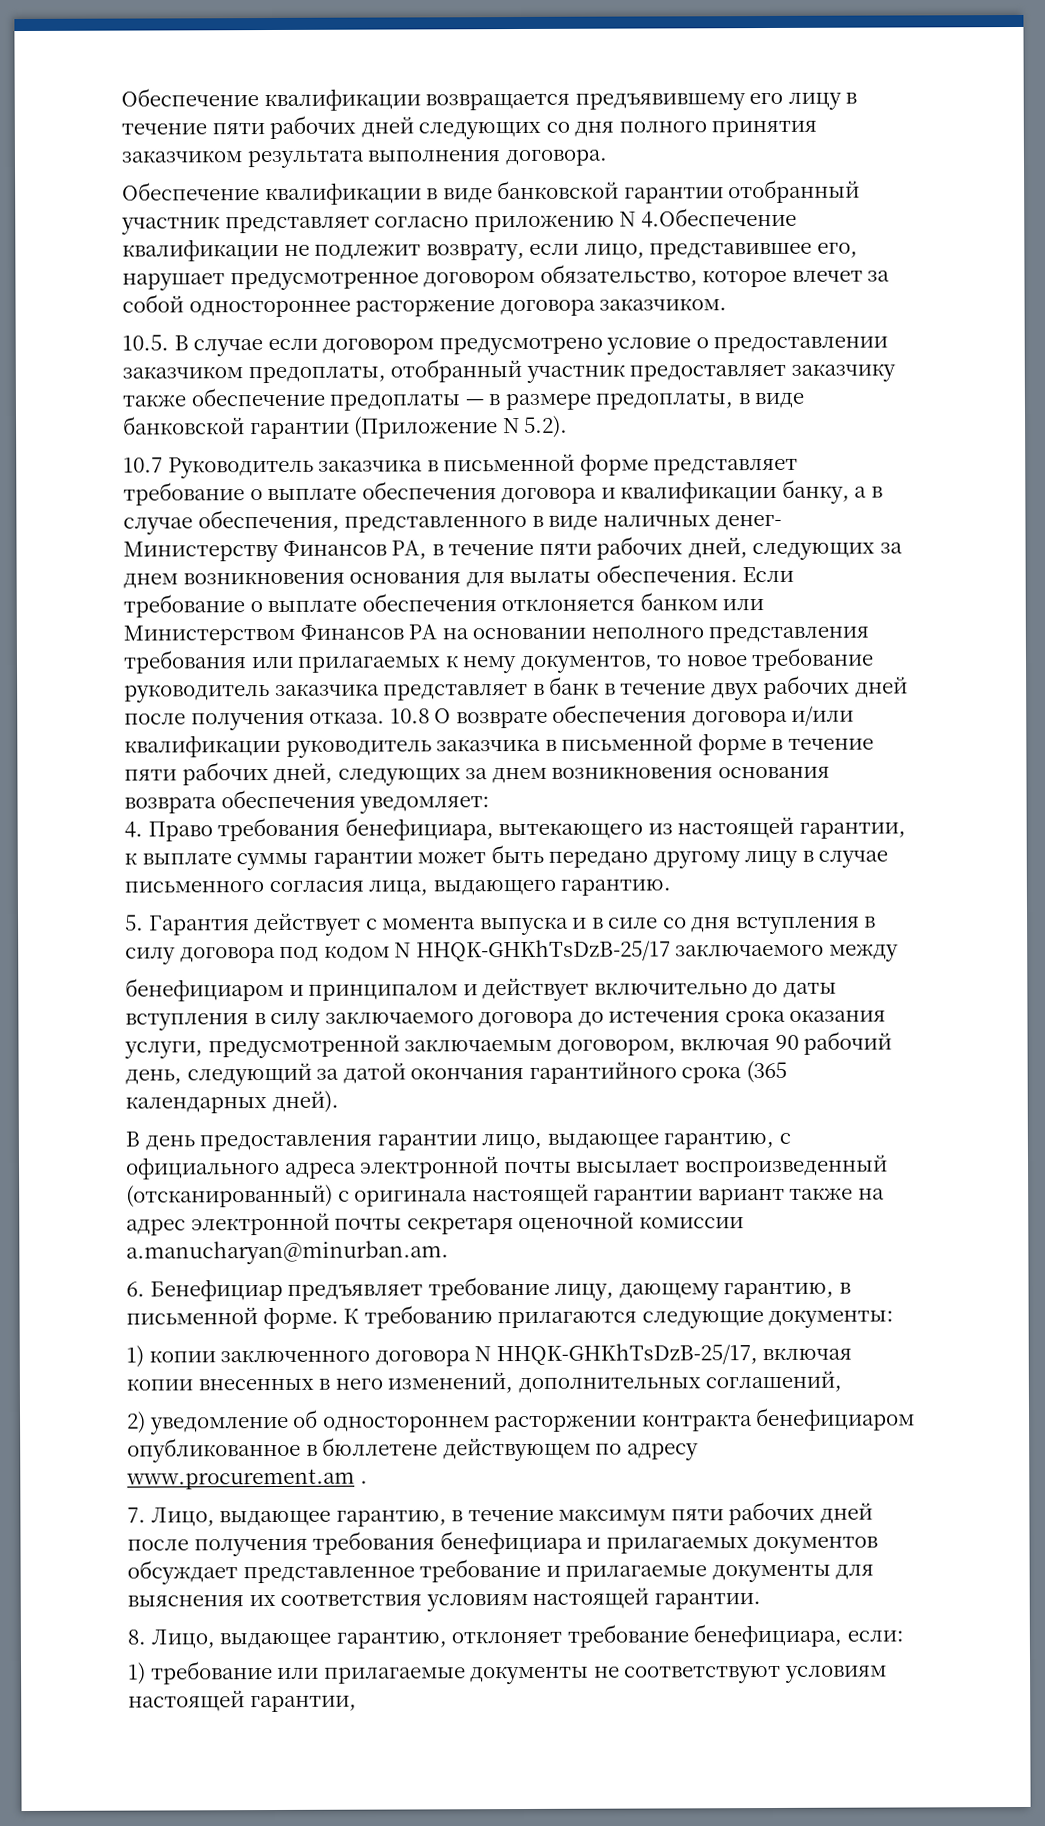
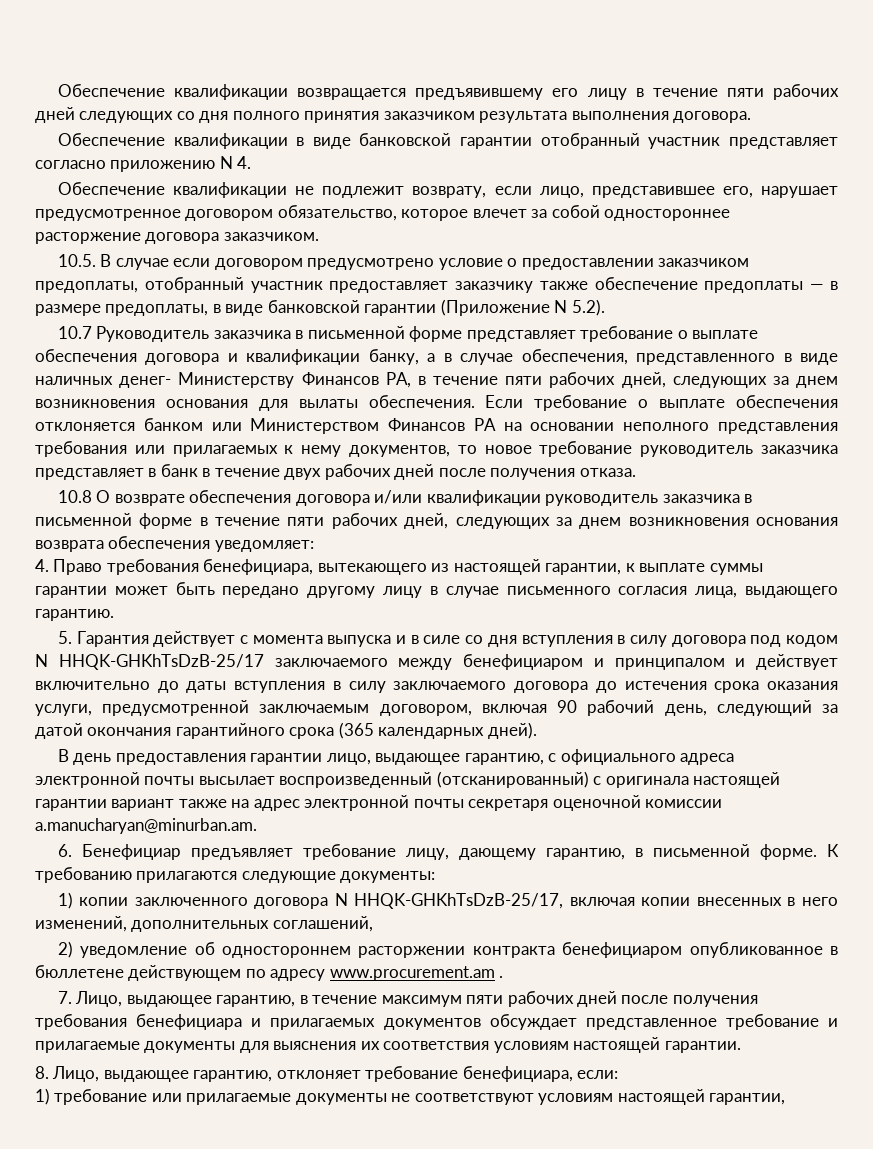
- Обеспечение квалификации в виде банковской гарантии отобранный участник представляет согласно приложению N 4.Обеспечение квалификации не подлежит возврату, если лицо, представившее его, нарушает предусмотренное договором обязательство, которое влечет за собой одностороннее расторжение договора заказчиком.
+ Обеспечение квалификации в виде банковской гарантии отобранный участник представляет согласно приложению N 4.
+ Обеспечение квалификации не подлежит возврату, если лицо, представившее его, нарушает предусмотренное договором обязательство, которое влечет за собой одностороннее расторжение договора заказчиком.
- Если требование о выплате обеспечения отклоняется банком или Министерством Финансов РА на основании неполного представления требования или прилагаемых к нему документов, то новое требование руководитель заказчика представляет в банк в течение двух рабочих дней после получения отказа. 10.8 О возврате обеспечения договора и/или квалификации руководитель заказчика в письменной форме в течение пяти рабочих дней, следующих за днем возникновения основания возврата обеспечения уведомляет:
+ Если требование о выплате обеспечения отклоняется банком или Министерством Финансов РА на основании неполного представления требования или прилагаемых к нему документов, то новое требование руководитель заказчика представляет в банк в течение двух рабочих дней после получения отказа.
+ 10.8 О возврате обеспечения договора и/или квалификации руководитель заказчика в письменной форме в течение пяти рабочих дней, следующих за днем возникновения основания возврата обеспечения уведомляет:
- 5. Гарантия действует с момента выпуска и в силе со дня вступления в силу договора под кодом N HHQK-GHKhTsDzB-25/17 заключаемого между
- бенефициаром и принципалом и действует включительно до даты вступления в силу заключаемого договора до истечения срока оказания услуги, предусмотренной заключаемым договором, включая 90 рабочий день, следующий за датой окончания гарантийного срока (365 календарных дней).
+ 5. Гарантия действует с момента выпуска и в силе со дня вступления в силу договора под кодом N HHQK-GHKhTsDzB-25/17 заключаемого между бенефициаром и принципалом и действует включительно до даты вступления в силу заключаемого договора до истечения срока оказания услуги, предусмотренной заключаемым договором, включая 90 рабочий день, следующий за датой окончания гарантийного срока (365 календарных дней).

